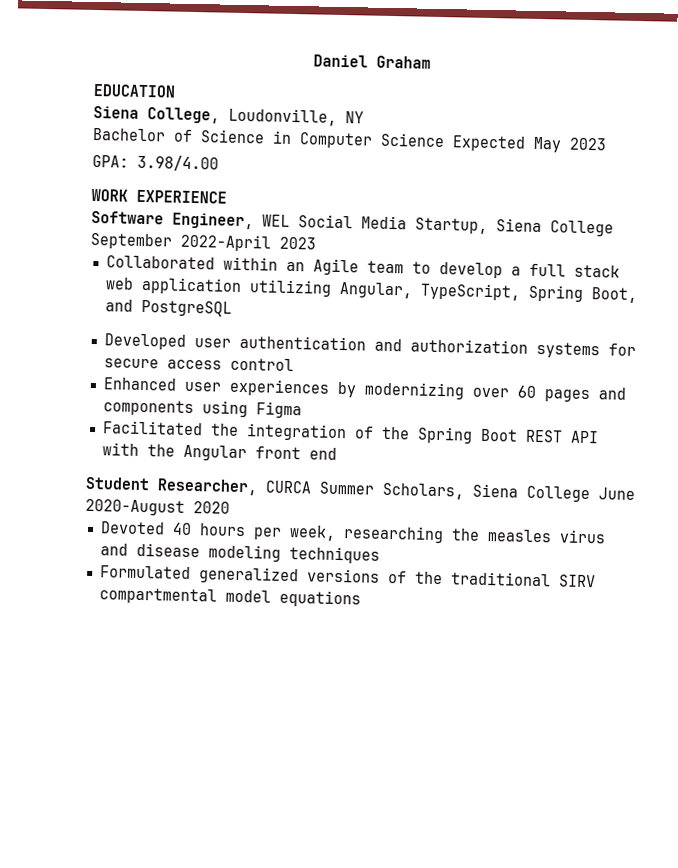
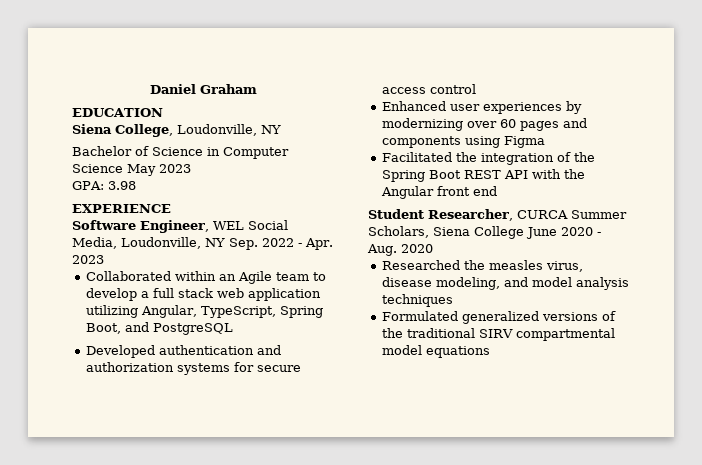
- Bachelor of Science in Computer Science Expected May 2023
+ Bachelor of Science in Computer Science May 2023
- GPA: 3.98/4.00
- WORK EXPERIENCE
+ GPA: 3.98
+ EXPERIENCE
- Software Engineer, WEL Social Media Startup, Siena College September 2022-April 2023
+ Software Engineer, WEL Social Media, Loudonville, NY Sep. 2022 - Apr. 2023
- Developed user authentication and authorization systems for secure access control
+ Developed authentication and authorization systems for secure access control
- Student Researcher, CURCA Summer Scholars, Siena College June 2020-August 2020
- Devoted 40 hours per week, researching the measles virus and disease modeling techniques
+ Student Researcher, CURCA Summer Scholars, Siena College June 2020 - Aug. 2020
+ Researched the measles virus, disease modeling, and model analysis techniques

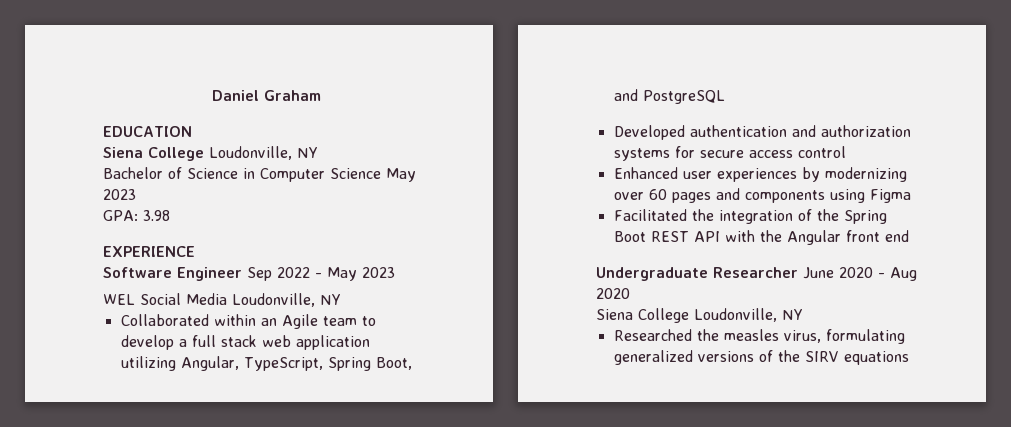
  EDUCATION
- Siena College, Loudonville, NY
+ Siena College Loudonville, NY
- Software Engineer, WEL Social Media, Loudonville, NY Sep. 2022 - Apr. 2023
+ Software Engineer Sep 2022 - May 2023
+ WEL Social Media Loudonville, NY
- Student Researcher, CURCA Summer Scholars, Siena College June 2020 - Aug. 2020
+ Undergraduate Researcher June 2020 - Aug 2020
+ Siena College Loudonville, NY
- Researched the measles virus, disease modeling, and model analysis techniques
- Formulated generalized versions of the traditional SIRV compartmental model equations
+ Researched the measles virus, formulating generalized versions of the SIRV equations

